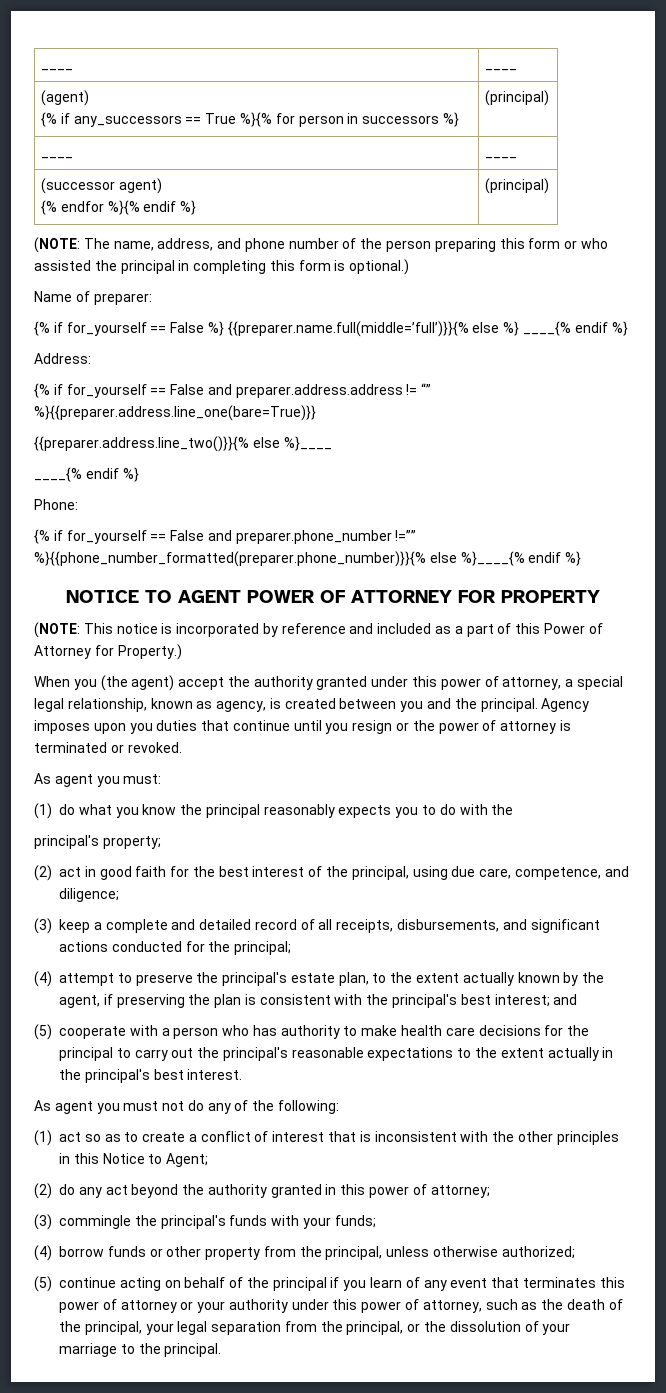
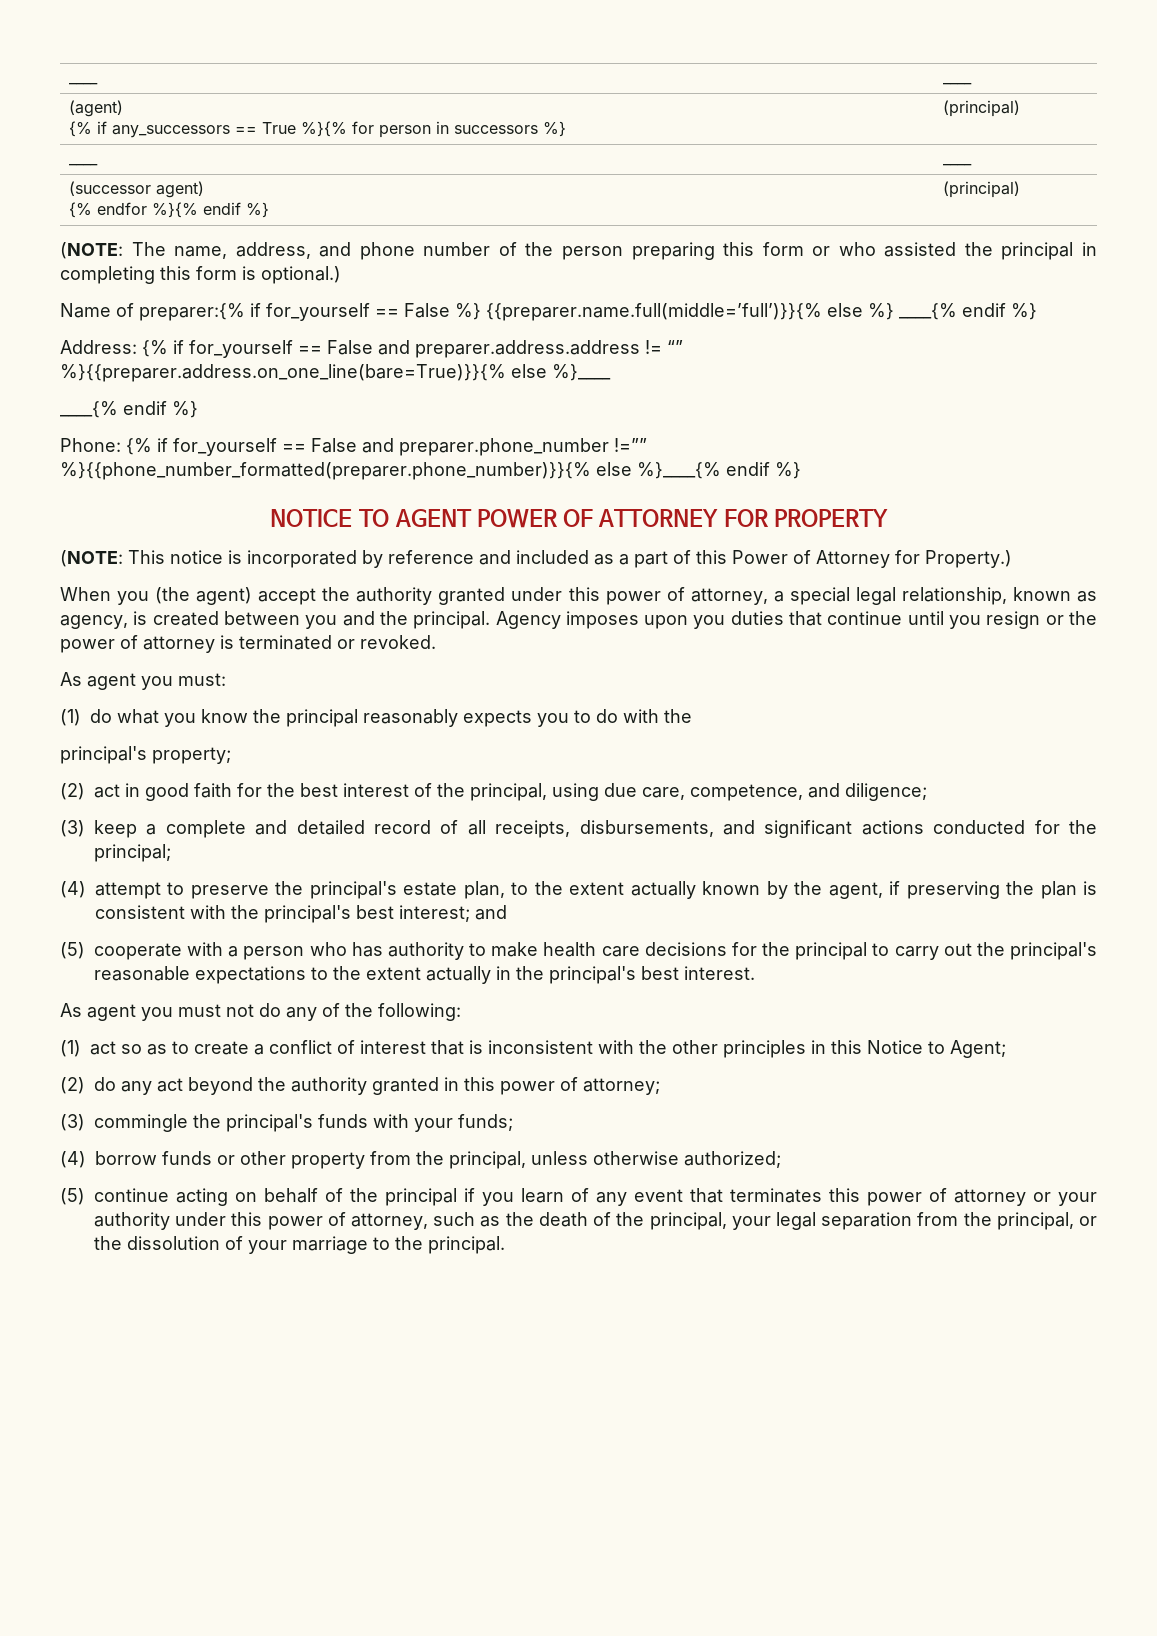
- Name of preparer:
- {% if for_yourself == False %} {{preparer.name.full(middle=’full’)}}{% else %} ____{% endif %}
+ Name of preparer:{% if for_yourself == False %} {{preparer.name.full(middle=’full’)}}{% else %} ____{% endif %}
- Address:
- {% if for_yourself == False and preparer.address.address != “” %}{{preparer.address.line_one(bare=True)}}
- {{preparer.address.line_two()}}{% else %}____
+ Address: {% if for_yourself == False and preparer.address.address != “” %}{{preparer.address.on_one_line(bare=True)}}{% else %}____
- Phone:
- {% if for_yourself == False and preparer.phone_number !=”” %}{{phone_number_formatted(preparer.phone_number)}}{% else %}____{% endif %}
+ Phone: {% if for_yourself == False and preparer.phone_number !=”” %}{{phone_number_formatted(preparer.phone_number)}}{% else %}____{% endif %}

